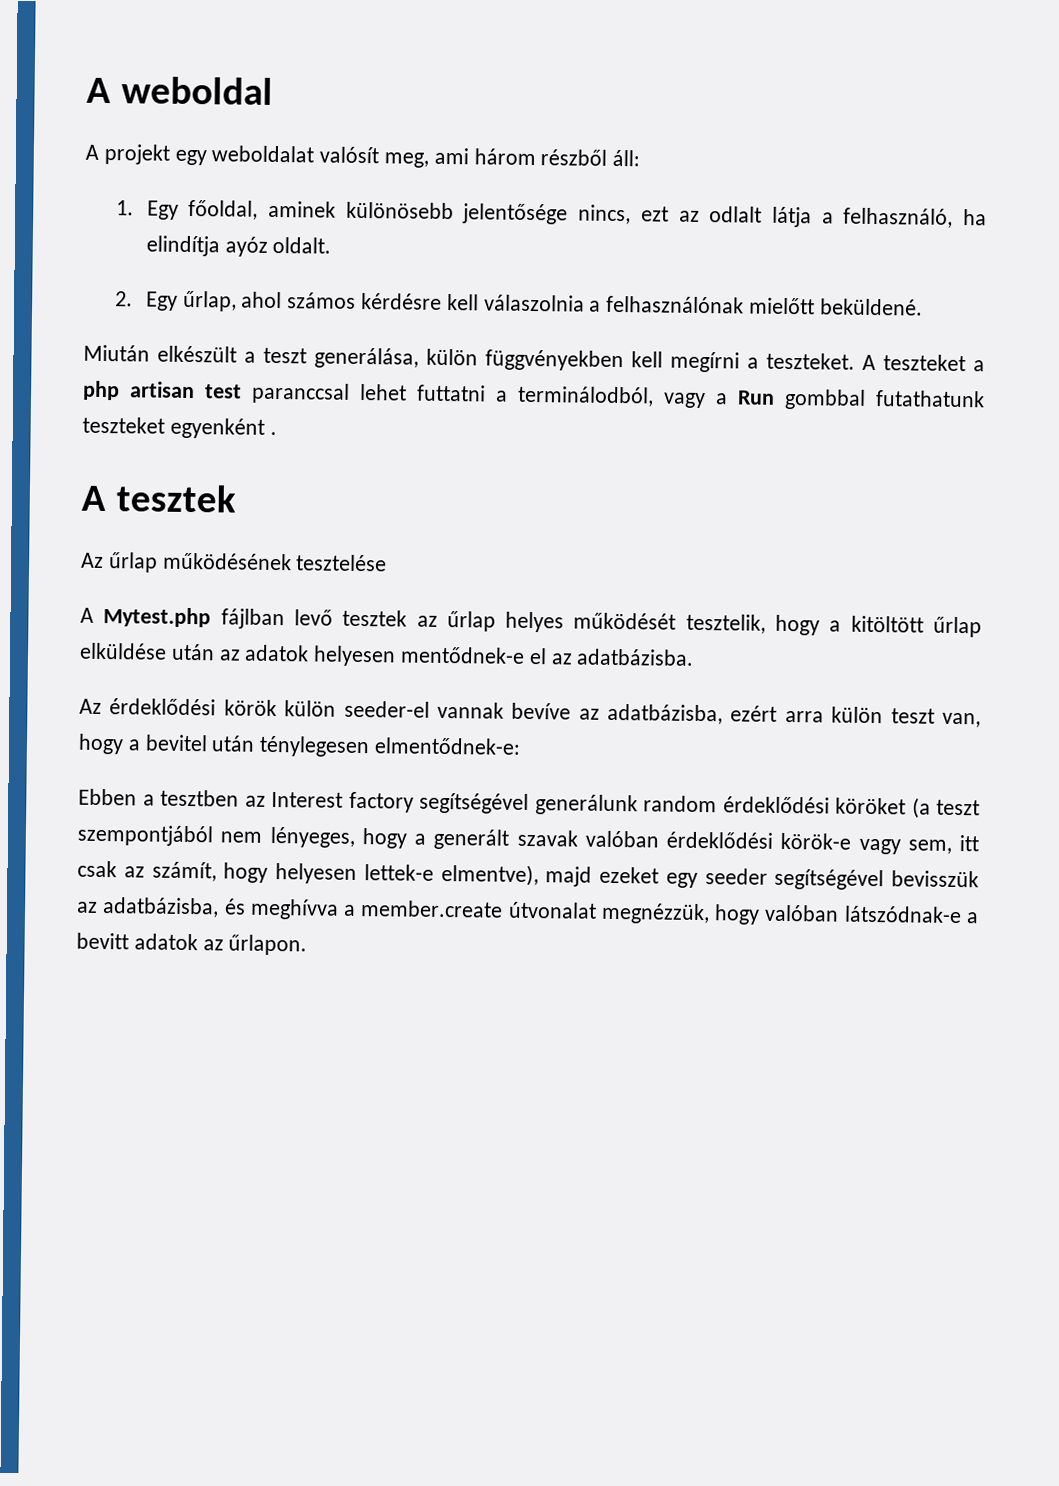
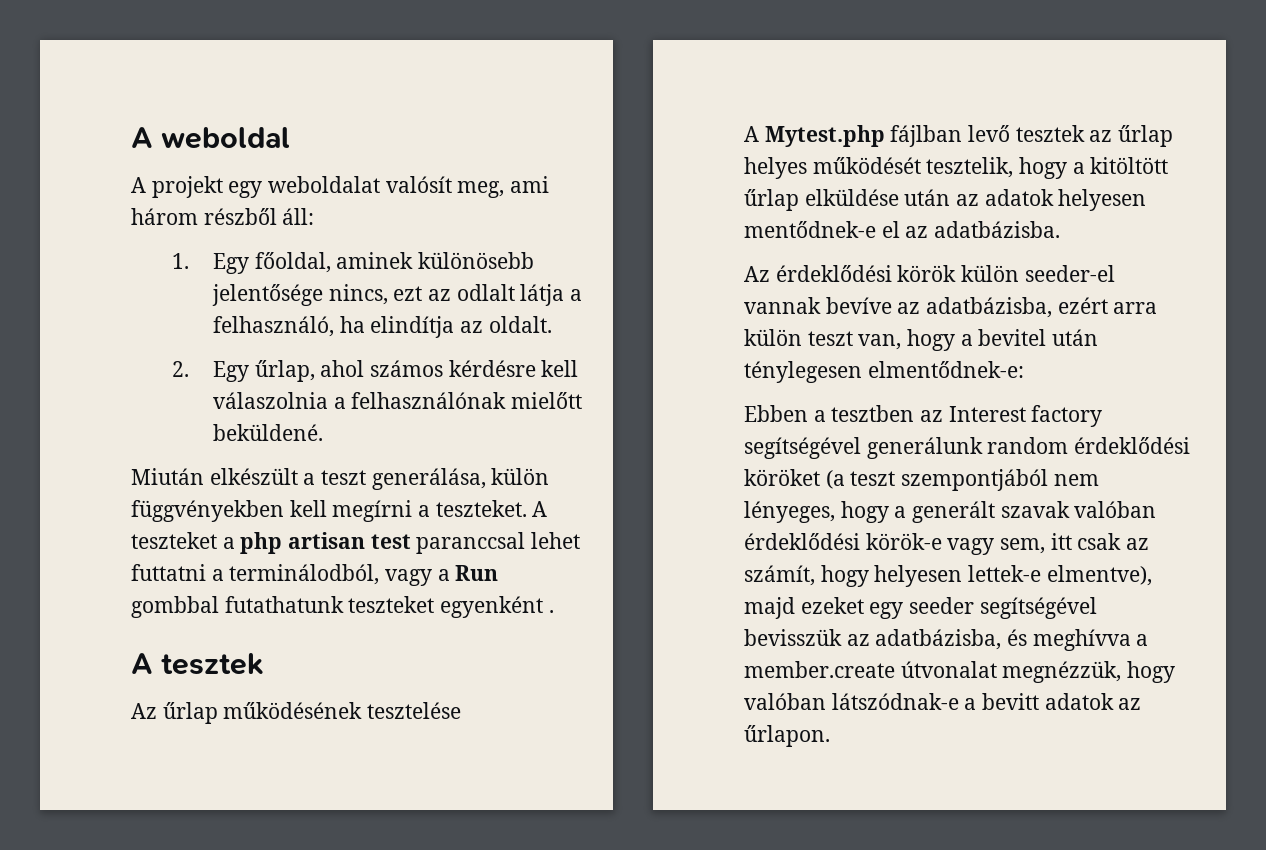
- 1. Egy főoldal, aminek különösebb jelentősége nincs, ezt az odlalt látja a felhasználó, ha elindítja ayóz oldalt.
+ 1. Egy főoldal, aminek különösebb jelentősége nincs, ezt az odlalt látja a felhasználó, ha elindítja az oldalt.

